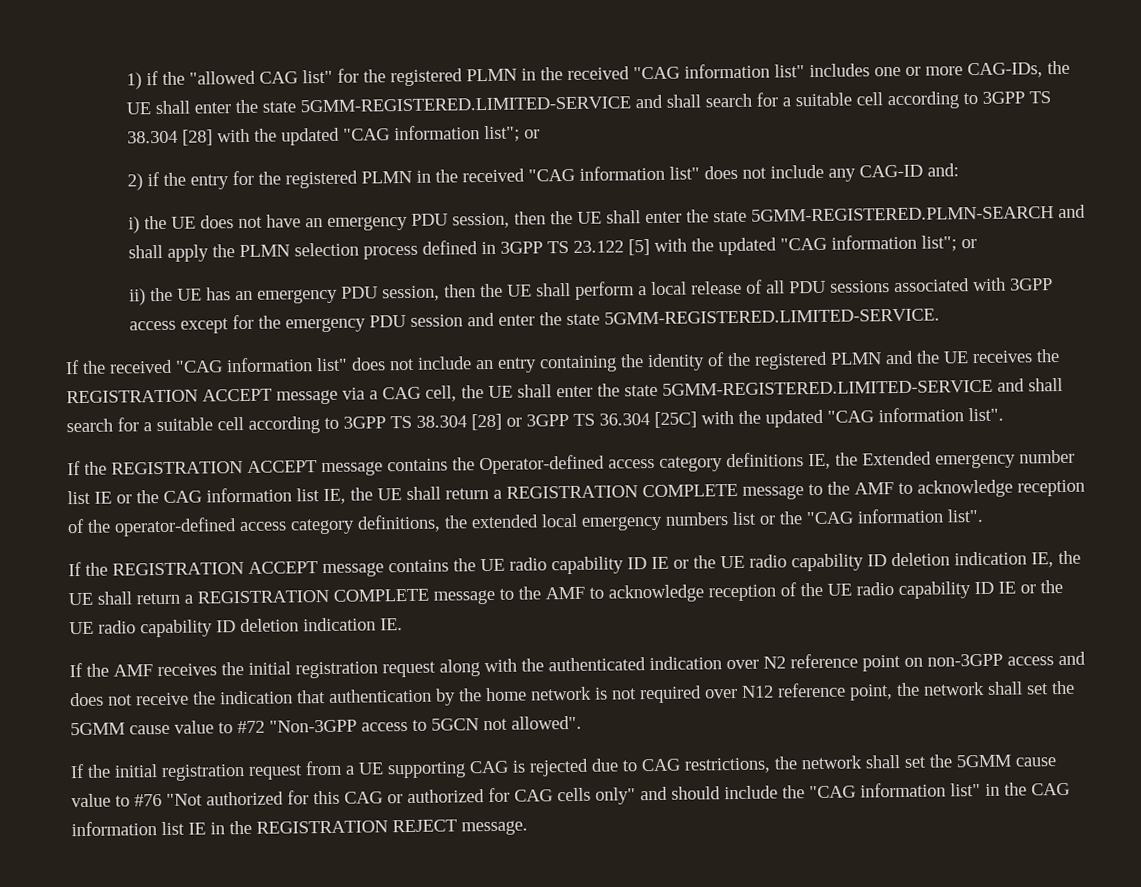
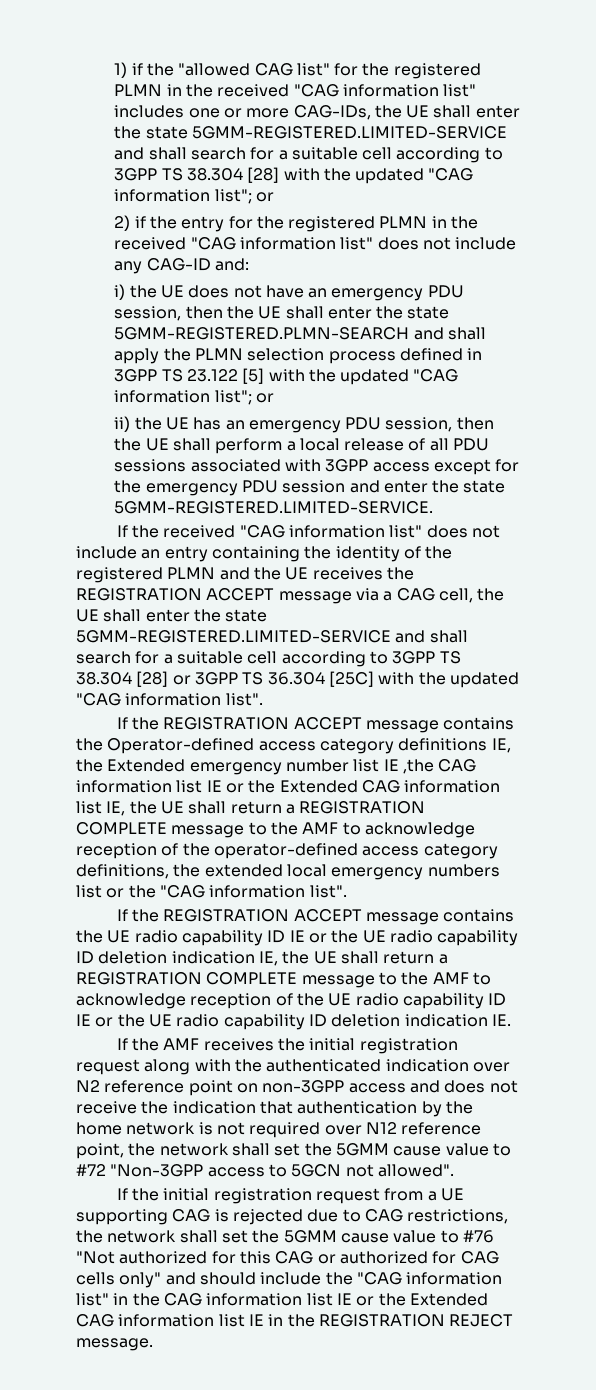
- If the REGISTRATION ACCEPT message contains the Operator-defined access category definitions IE, the Extended emergency number list IE or the CAG information list IE, the UE shall return a REGISTRATION COMPLETE message to the AMF to acknowledge reception of the operator-defined access category definitions, the extended local emergency numbers list or the "CAG information list".
+ If the REGISTRATION ACCEPT message contains the Operator-defined access category definitions IE, the Extended emergency number list IE ,the CAG information list IE or the Extended CAG information list IE, the UE shall return a REGISTRATION COMPLETE message to the AMF to acknowledge reception of the operator-defined access category definitions, the extended local emergency numbers list or the "CAG information list".
- If the initial registration request from a UE supporting CAG is rejected due to CAG restrictions, the network shall set the 5GMM cause value to #76 "Not authorized for this CAG or authorized for CAG cells only" and should include the "CAG information list" in the CAG information list IE in the REGISTRATION REJECT message.
+ If the initial registration request from a UE supporting CAG is rejected due to CAG restrictions, the network shall set the 5GMM cause value to #76 "Not authorized for this CAG or authorized for CAG cells only" and should include the "CAG information list" in the CAG information list IE or the Extended CAG information list IE in the REGISTRATION REJECT message.

